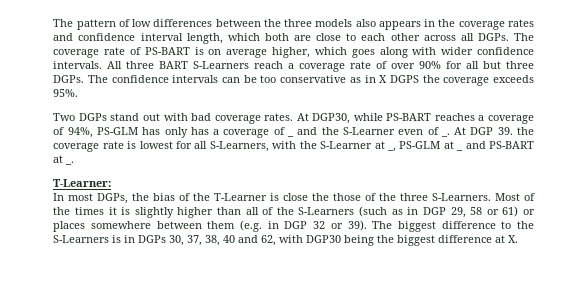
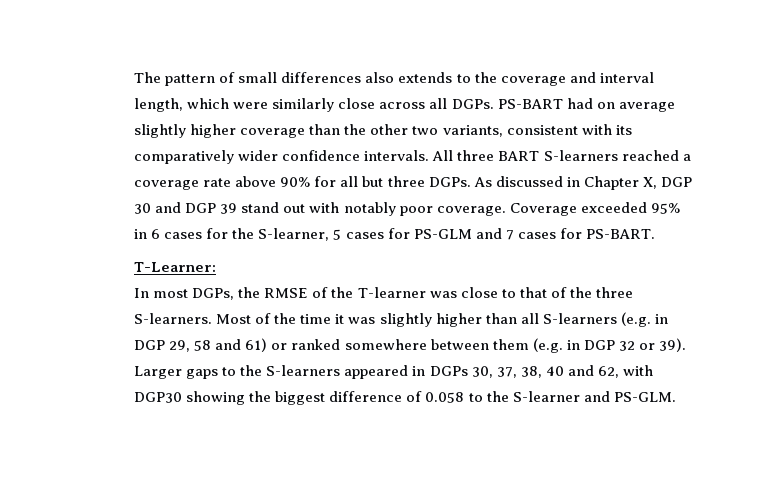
- The pattern of low differences between the three models also appears in the coverage rates and confidence interval length, which both are close to each other across all DGPs. The coverage rate of PS-BART is on average higher, which goes along with wider confidence intervals.
+ The pattern of small differences also extends to the coverage and interval length, which were similarly close across all DGPs. PS-BART had on average slightly higher coverage than the other two variants, consistent with its comparatively wider confidence intervals.
- All three BART S-Learners reach a coverage rate of over 90% for all but three DGPs.
+ All three BART S-learners reached a coverage rate above 90% for all but three DGPs.
- The confidence intervals can be too conservative as in X DGPS the coverage exceeds 95%.
- Two DGPs stand out with bad coverage rates. At DGP30, while PS-BART reaches a coverage of 94%, PS-GLM has only has a coverage of _ and the S-Learner even of _. At DGP 39. the coverage rate is lowest for all S-Learners, with the S-Learner at _, PS-GLM at _ and PS-BART at _.
+ As discussed in Chapter X, DGP 30 and DGP 39 stand out with notably poor coverage. Coverage exceeded 95% in 6 cases for the S-learner, 5 cases for PS-GLM and 7 cases for PS-BART.
- In most DGPs, the bias of the T-Learner is close the those of the three S-Learners.
+ In most DGPs, the RMSE of the T-learner was close to that of the three S-learners.
- Most of the times it is slightly higher than all of the S-Learners (such as in DGP 29, 58 or 61) or places somewhere between them (e.g. in DGP 32 or 39).
+ Most of the time it was slightly higher than all S-learners (e.g. in DGP 29, 58 and 61) or ranked somewhere between them (e.g. in DGP 32 or 39).
- The biggest difference to the S-Learners is in DGPs 30, 37, 38, 40 and 62, with DGP30 being the biggest difference at X.
+ Larger gaps to the S-learners appeared in DGPs 30, 37, 38, 40 and 62, with DGP30 showing the biggest difference of 0.058 to the S-learner and PS-GLM.

